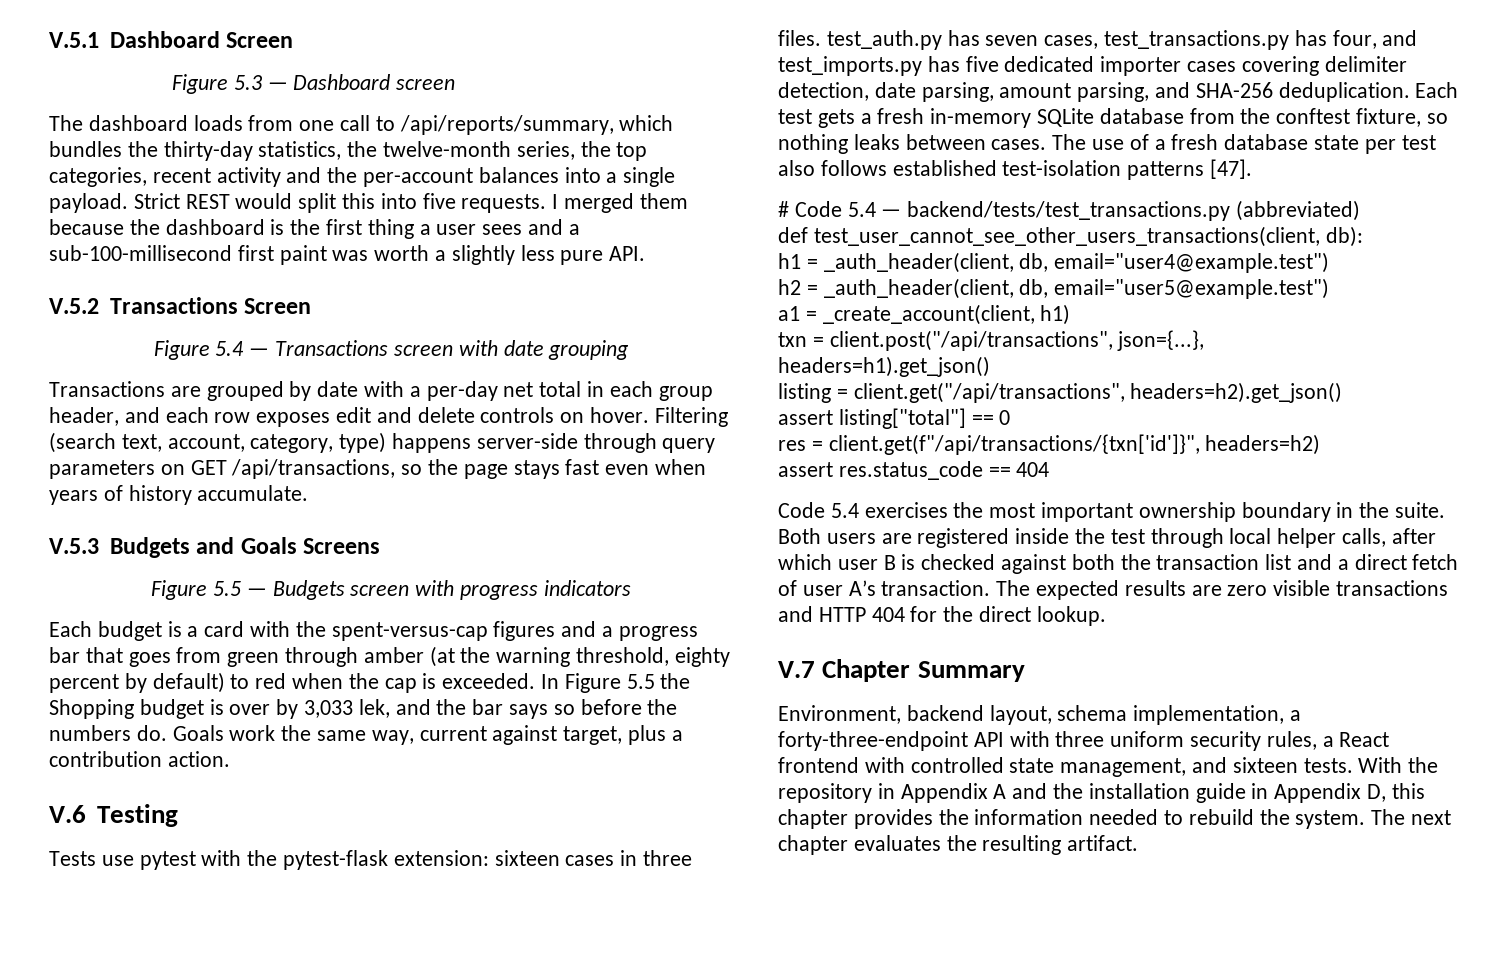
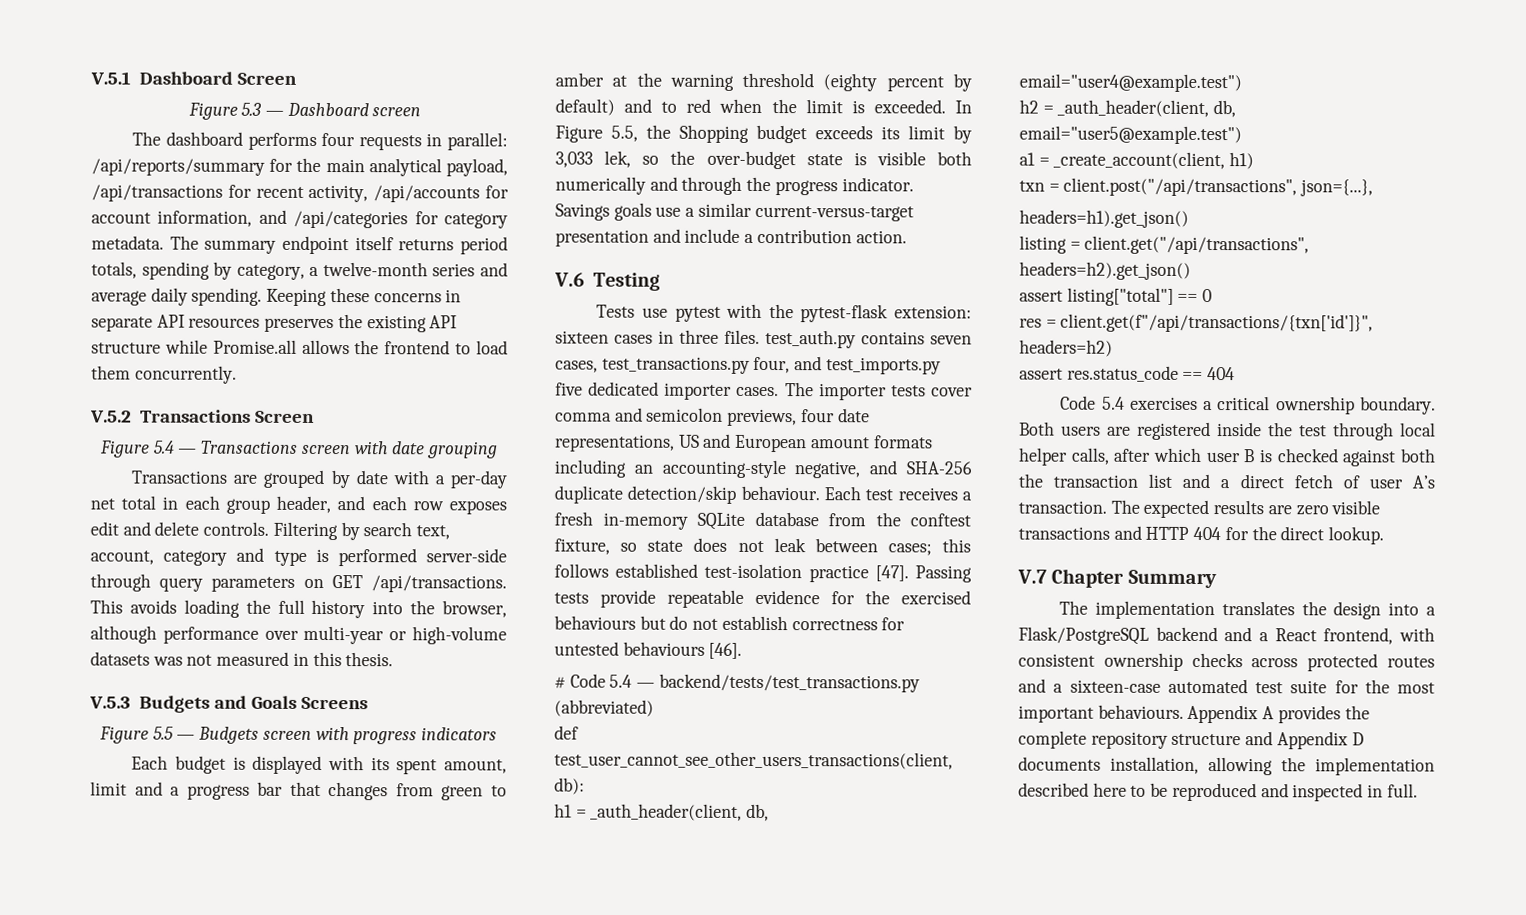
- The dashboard loads from one call to /api/reports/summary, which bundles the thirty-day statistics, the twelve-month series, the top categories, recent activity and the per-account balances into a single payload. Strict REST would split this into five requests. I merged them because the dashboard is the first thing a user sees and a sub-100-millisecond first paint was worth a slightly less pure API.
+ The dashboard performs four requests in parallel: /api/reports/summary for the main analytical payload, /api/transactions for recent activity, /api/accounts for account information, and /api/categories for category metadata. The summary endpoint itself returns period totals, spending by category, a twelve-month series and average daily spending. Keeping these concerns in separate API resources preserves the existing API structure while Promise.all allows the frontend to load them concurrently.
- Transactions are grouped by date with a per-day net total in each group header, and each row exposes edit and delete controls on hover. Filtering (search text, account, category, type) happens server-side through query parameters on GET /api/transactions, so the page stays fast even when years of history accumulate.
+ Transactions are grouped by date with a per-day net total in each group header, and each row exposes edit and delete controls. Filtering by search text, account, category and type is performed server-side through query parameters on GET /api/transactions. This avoids loading the full history into the browser, although performance over multi-year or high-volume datasets was not measured in this thesis.
- Each budget is a card with the spent-versus-cap figures and a progress bar that goes from green through amber (at the warning threshold, eighty percent by default) to red when the cap is exceeded.
+ Each budget is displayed with its spent amount, limit and a progress bar that changes from green to amber at the warning threshold (eighty percent by default) and to red when the limit is exceeded.
- In Figure 5.5 the Shopping budget is over by 3,033 lek, and the bar says so before the numbers do. Goals work the same way, current against target, plus a contribution action.
+ In Figure 5.5, the Shopping budget exceeds its limit by 3,033 lek, so the over-budget state is visible both numerically and through the progress indicator. Savings goals use a similar current-versus-target presentation and include a contribution action.
- Tests use pytest with the pytest-flask extension: sixteen cases in three files. test_auth.py has seven cases, test_transactions.py has four, and test_imports.py has five dedicated importer cases covering delimiter detection, date parsing, amount parsing, and SHA-256 deduplication.
+ Tests use pytest with the pytest-flask extension: sixteen cases in three files. test_auth.py contains seven cases, test_transactions.py four, and test_imports.py five dedicated importer cases. The importer tests cover comma and semicolon previews, four date representations, US and European amount formats including an accounting-style negative, and SHA-256 duplicate detection/skip behaviour.
- Each test gets a fresh in-memory SQLite database from the conftest fixture, so nothing leaks between cases. The use of a fresh database state per test also follows established test-isolation patterns [47].
+ Each test receives a fresh in-memory SQLite database from the conftest fixture, so state does not leak between cases; this follows established test-isolation practice [47]. Passing tests provide repeatable evidence for the exercised behaviours but do not establish correctness for untested behaviours [46].
- Code 5.4 exercises the most important ownership boundary in the suite.
+ Code 5.4 exercises a critical ownership boundary.
- Environment, backend layout, schema implementation, a forty-three-endpoint API with three uniform security rules, a React frontend with controlled state management, and sixteen tests. With the repository in Appendix A and the installation guide in Appendix D, this chapter provides the information needed to rebuild the system. The next chapter evaluates the resulting artifact.
+ The implementation translates the design into a Flask/PostgreSQL backend and a React frontend, with consistent ownership checks across protected routes and a sixteen-case automated test suite for the most important behaviours. Appendix A provides the complete repository structure and Appendix D documents installation, allowing the implementation described here to be reproduced and inspected in full.

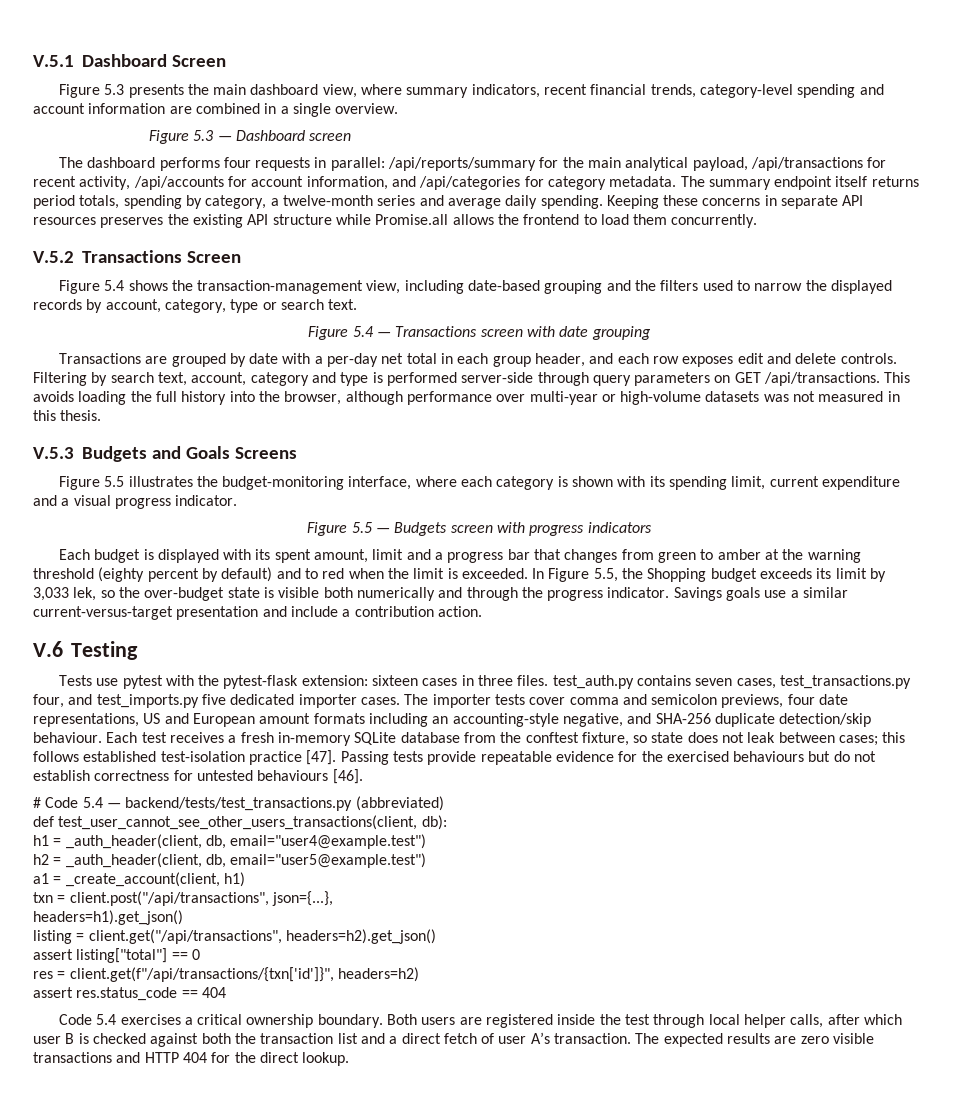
+ Figure 5.3 presents the main dashboard view, where summary indicators, recent financial trends, category-level spending and account information are combined in a single overview.
+ Figure 5.4 shows the transaction-management view, including date-based grouping and the filters used to narrow the displayed records by account, category, type or search text.
+ Figure 5.5 illustrates the budget-monitoring interface, where each category is shown with its spending limit, current expenditure and a visual progress indicator.
- V.7 Chapter Summary
- The implementation translates the design into a Flask/PostgreSQL backend and a React frontend, with consistent ownership checks across protected routes and a sixteen-case automated test suite for the most important behaviours. Appendix A provides the complete repository structure and Appendix D documents installation, allowing the implementation described here to be reproduced and inspected in full.

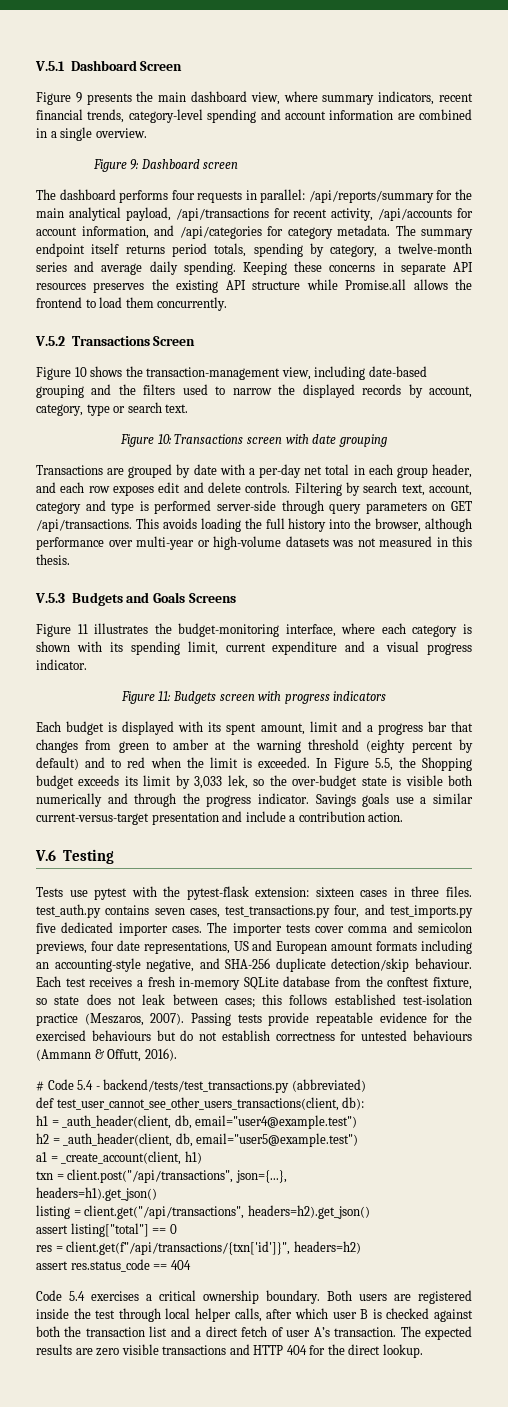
- Figure 5.3 presents the main dashboard view, where summary indicators, recent financial trends, category-level spending and account information are combined in a single overview.
+ Figure 9 presents the main dashboard view, where summary indicators, recent financial trends, category-level spending and account information are combined in a single overview.
- Figure 5.3 — Dashboard screen
+ Figure 9: Dashboard screen
- Figure 5.4 shows the transaction-management view, including date-based grouping and the filters used to narrow the displayed records by account, category, type or search text.
+ Figure 10 shows the transaction-management view, including date-based grouping and the filters used to narrow the displayed records by account, category, type or search text.
- Figure 5.4 — Transactions screen with date grouping
+ Figure 10: Transactions screen with date grouping
- Figure 5.5 illustrates the budget-monitoring interface, where each category is shown with its spending limit, current expenditure and a visual progress indicator.
+ Figure 11 illustrates the budget-monitoring interface, where each category is shown with its spending limit, current expenditure and a visual progress indicator.
- Figure 5.5 — Budgets screen with progress indicators
+ Figure 11: Budgets screen with progress indicators
- Each test receives a fresh in-memory SQLite database from the conftest fixture, so state does not leak between cases; this follows established test-isolation practice [47].
+ Each test receives a fresh in-memory SQLite database from the conftest fixture, so state does not leak between cases; this follows established test-isolation practice (Meszaros, 2007).
- Passing tests provide repeatable evidence for the exercised behaviours but do not establish correctness for untested behaviours [46].
+ Passing tests provide repeatable evidence for the exercised behaviours but do not establish correctness for untested behaviours (Ammann & Offutt, 2016).
- # Code 5.4 — backend/tests/test_transactions.py (abbreviated)
+ # Code 5.4 - backend/tests/test_transactions.py (abbreviated)

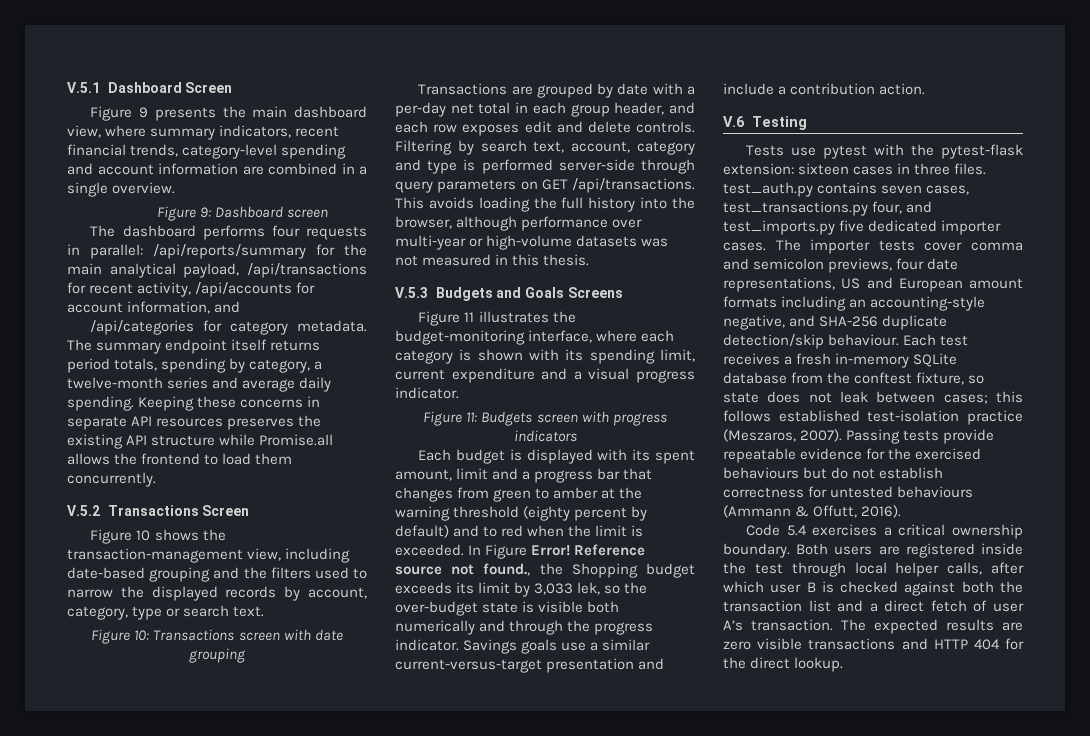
- The dashboard performs four requests in parallel: /api/reports/summary for the main analytical payload, /api/transactions for recent activity, /api/accounts for account information, and /api/categories for category metadata.
+ The dashboard performs four requests in parallel: /api/reports/summary for the main analytical payload, /api/transactions for recent activity, /api/accounts for account information, and
+ /api/categories for category metadata.
- In Figure 5.5, the Shopping budget exceeds its limit by 3,033 lek, so the over-budget state is visible both numerically and through the progress indicator.
+ In Figure Error! Reference source not found., the Shopping budget exceeds its limit by 3,033 lek, so the over-budget state is visible both numerically and through the progress indicator.
- # Code 5.4 - backend/tests/test_transactions.py (abbreviated)
- def test_user_cannot_see_other_users_transactions(client, db):
- h1 = _auth_header(client, db, email="user4@example.test")
- h2 = _auth_header(client, db, email="user5@example.test")
- a1 = _create_account(client, h1)
- txn = client.post("/api/transactions", json={...},
- headers=h1).get_json()
- listing = client.get("/api/transactions", headers=h2).get_json()
- assert listing["total"] == 0
- res = client.get(f"/api/transactions/{txn['id']}", headers=h2)
- assert res.status_code == 404

